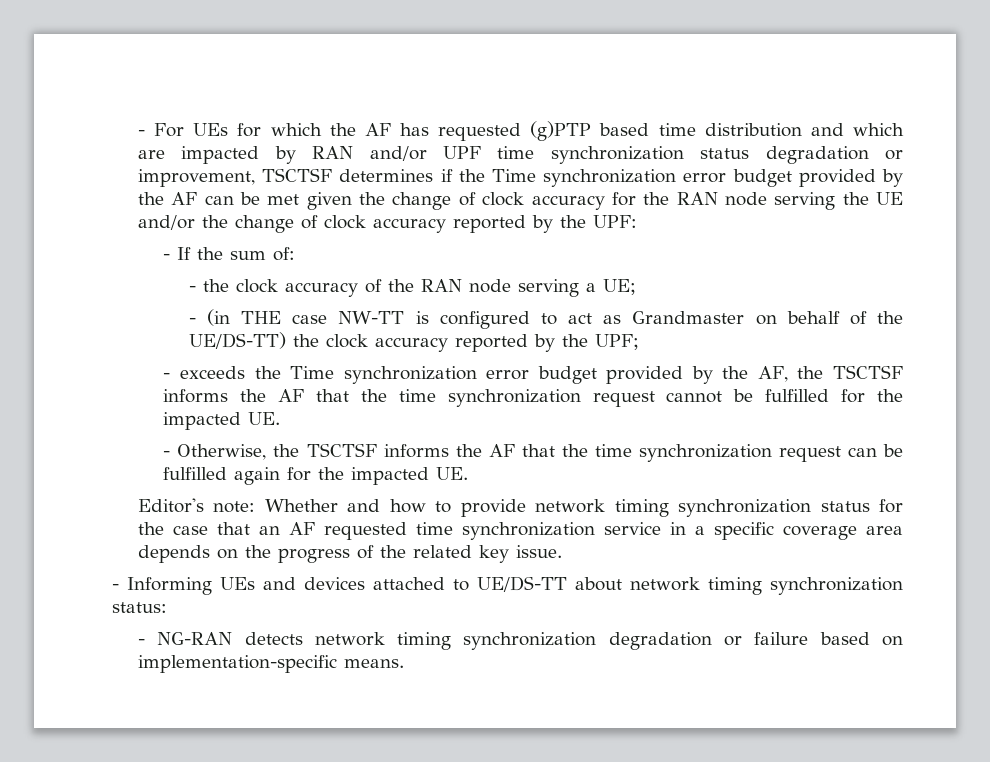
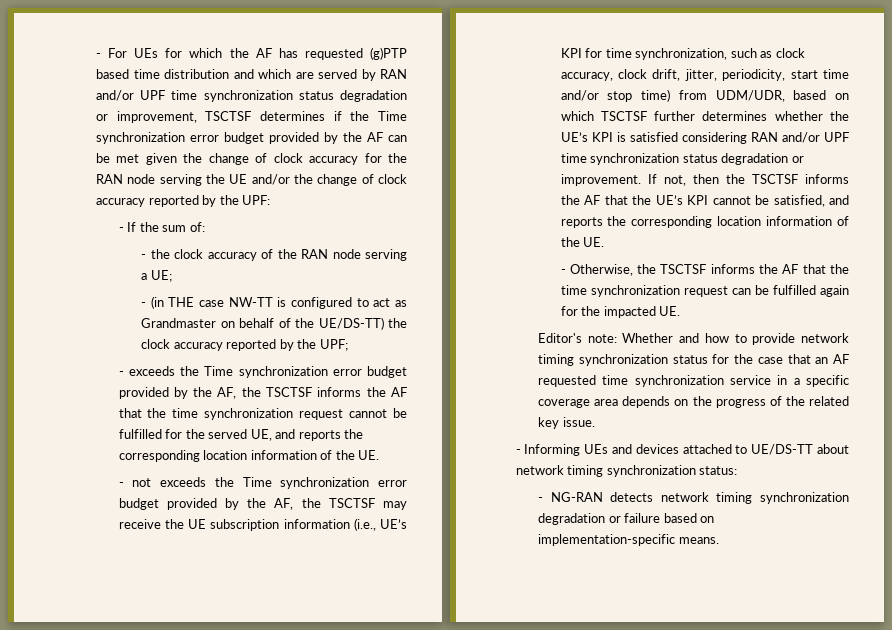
- - For UEs for which the AF has requested (g)PTP based time distribution and which are impacted by RAN and/or UPF time synchronization status degradation or improvement, TSCTSF determines if the Time synchronization error budget provided by the AF can be met given the change of clock accuracy for the RAN node serving the UE and/or the change of clock accuracy reported by the UPF:
+ - For UEs for which the AF has requested (g)PTP based time distribution and which are served by RAN and/or UPF time synchronization status degradation or improvement, TSCTSF determines if the Time synchronization error budget provided by the AF can be met given the change of clock accuracy for the RAN node serving the UE and/or the change of clock accuracy reported by the UPF:
- - exceeds the Time synchronization error budget provided by the AF, the TSCTSF informs the AF that the time synchronization request cannot be fulfilled for the impacted UE.
+ - exceeds the Time synchronization error budget provided by the AF, the TSCTSF informs the AF that the time synchronization request cannot be fulfilled for the served UE, and reports the corresponding location information of the UE.
+ - not exceeds the Time synchronization error budget provided by the AF, the TSCTSF may receive the UE subscription information (i.e., UE’s KPI for time synchronization, such as clock accuracy, clock drift, jitter, periodicity, start time and/or stop time) from UDM/UDR, based on which TSCTSF further determines whether the UE’s KPI is satisfied considering RAN and/or UPF time synchronization status degradation or improvement. If not, then the TSCTSF informs the AF that the UE’s KPI cannot be satisfied, and reports the corresponding location information of the UE.

